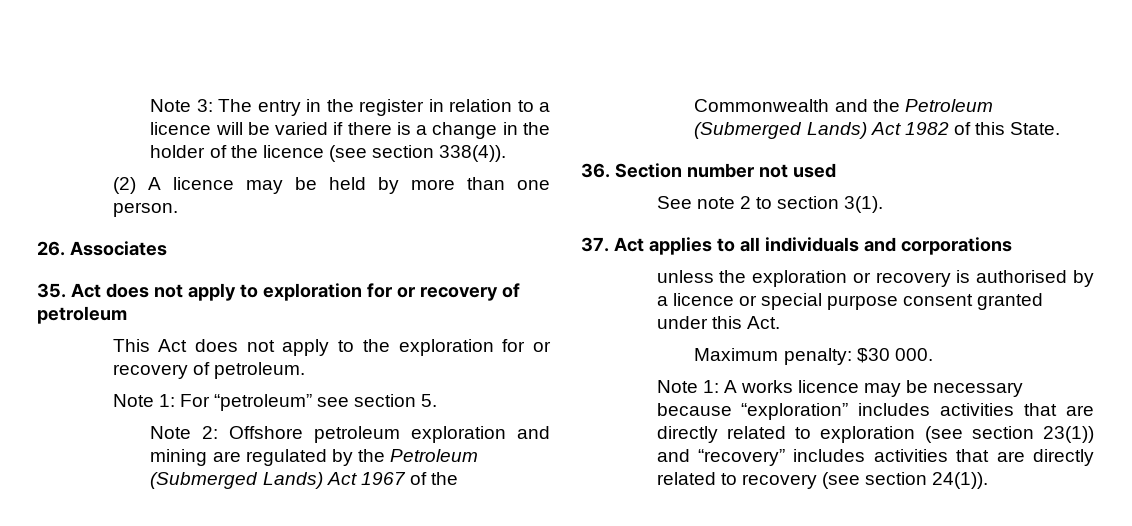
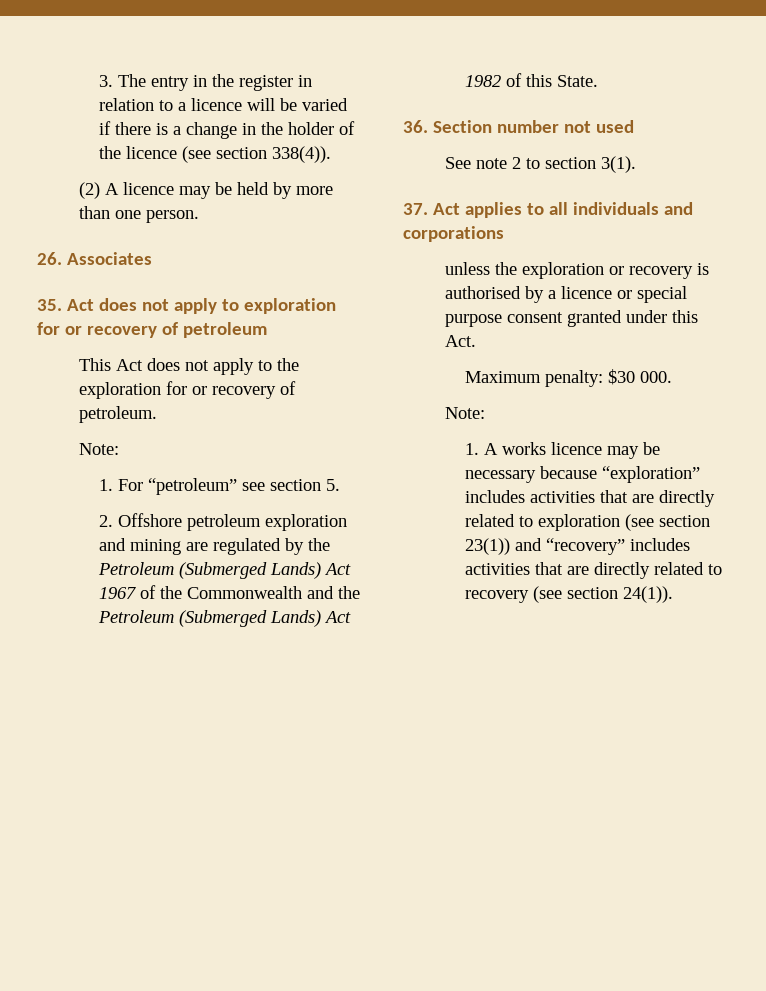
- Note 3: The entry in the register in relation to a licence will be varied if there is a change in the holder of the licence (see section 338(4)).
+ 3. The entry in the register in relation to a licence will be varied if there is a change in the holder of the licence (see section 338(4)).
  This Act does not apply to the exploration for or recovery of petroleum.
- Note 1: For “petroleum” see section 5.
+ Note:
+ 1. For “petroleum” see section 5.
- Note 2: Offshore petroleum exploration and mining are regulated by the Petroleum (Submerged Lands) Act 1967 of the Commonwealth and the Petroleum (Submerged Lands) Act 1982 of this State.
+ 2. Offshore petroleum exploration and mining are regulated by the Petroleum (Submerged Lands) Act 1967 of the Commonwealth and the Petroleum (Submerged Lands) Act 1982 of this State.
  Maximum penalty: $30 000.
- Note 1: A works licence may be necessary because “exploration” includes activities that are directly related to exploration (see section 23(1)) and “recovery” includes activities that are directly related to recovery (see section 24(1)).
+ Note:
+ 1. A works licence may be necessary because “exploration” includes activities that are directly related to exploration (see section 23(1)) and “recovery” includes activities that are directly related to recovery (see section 24(1)).

